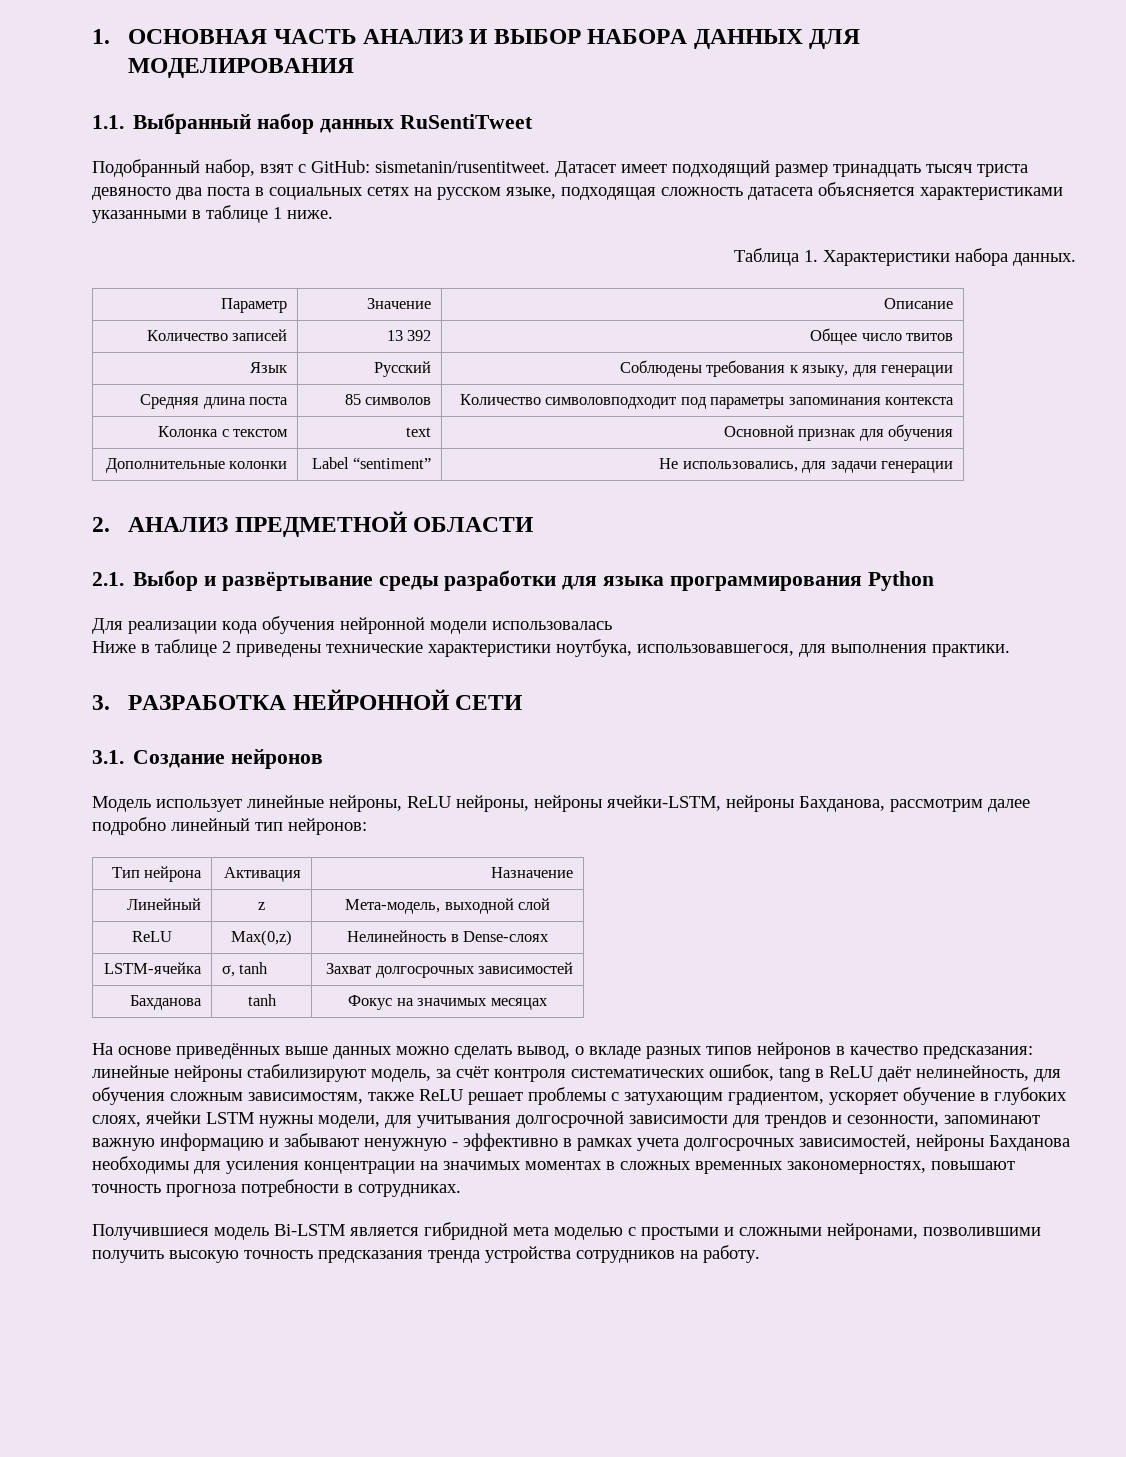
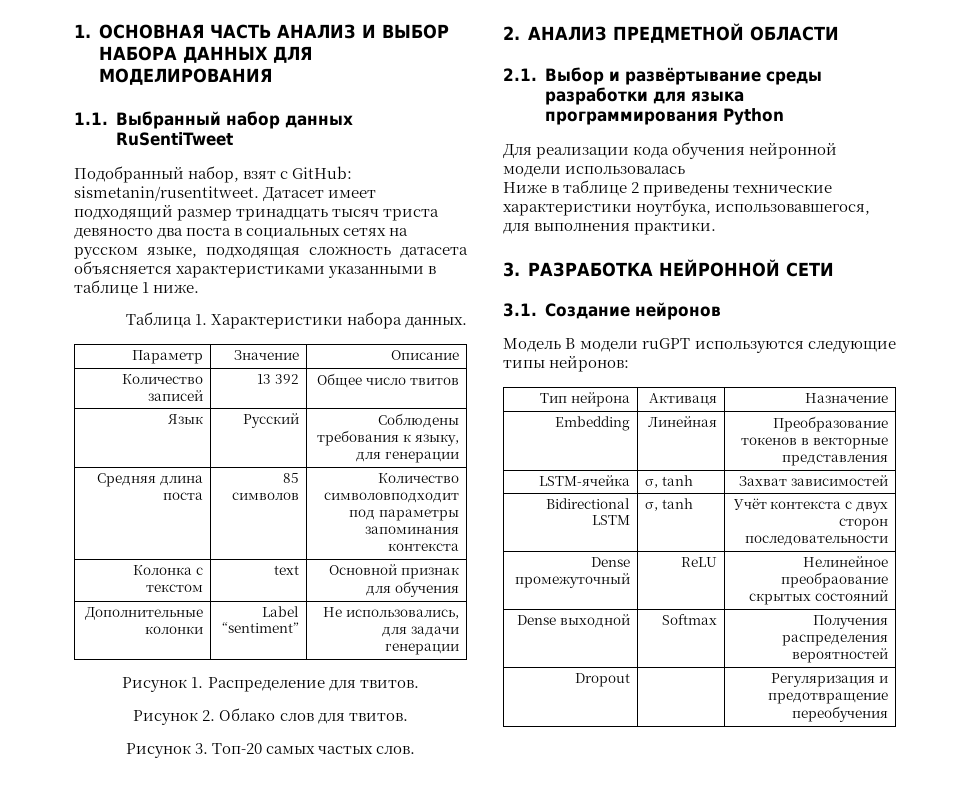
+ Рисунок 1. Распределение для твитов.
+ Рисунок 2. Облако слов для твитов.
+ Рисунок 3. Топ-20 самых частых слов.
- Модель использует линейные нейроны, ReLU нейроны, нейроны ячейки-LSTM, нейроны Бахданова, рассмотрим далее подробно линейный тип нейронов:
+ Модель В модели ruGPT используются следующие типы нейронов:
- Тип нейрона | Активация | Назначение
+ Тип нейрона | Активаця | Назначение
- Линейный | z | Мета-модель, выходной слой
- ReLU | Max(0,z) | Нелинейность в Dense-слоях
+ Embedding | Линейная | Преобразование токенов в векторные представления
- LSTM-ячейка | σ, tanh | Захват долгосрочных зависимостей
+ LSTM-ячейка | σ, tanh | Захват зависимостей
- Бахданова | tanh | Фокус на значимых месяцах
- На основе приведённых выше данных можно сделать вывод, о вкладе разных типов нейронов в качество предсказания: линейные нейроны стабилизируют модель, за счёт контроля систематических ошибок, tang в ReLU даёт нелинейность, для обучения сложным зависимостям, также ReLU решает проблемы с затухающим градиентом, ускоряет обучение в глубоких слоях, ячейки LSTM нужны модели, для учитывания долгосрочной зависимости для трендов и сезонности, запоминают важную информацию и забывают ненужную - эффективно в рамках учета долгосрочных зависимостей, нейроны Бахданова необходимы для усиления концентрации на значимых моментах в сложных временных закономерностях, повышают точность прогноза потребности в сотрудниках.
- Получившиеся модель Bi-LSTM является гибридной мета моделью с простыми и сложными нейронами, позволившими получить высокую точность предсказания тренда устройства сотрудников на работу.
+ Bidirectional LSTM | σ, tanh | Учёт контекста с двух сторон последовательности
+ Dense промежуточный | ReLU | Нелинейное преобраование скрытых состояний
+ Dense выходной | Softmax | Получения распределения вероятностей
+ Dropout | | Регуляризация и предотвращение переобучения

